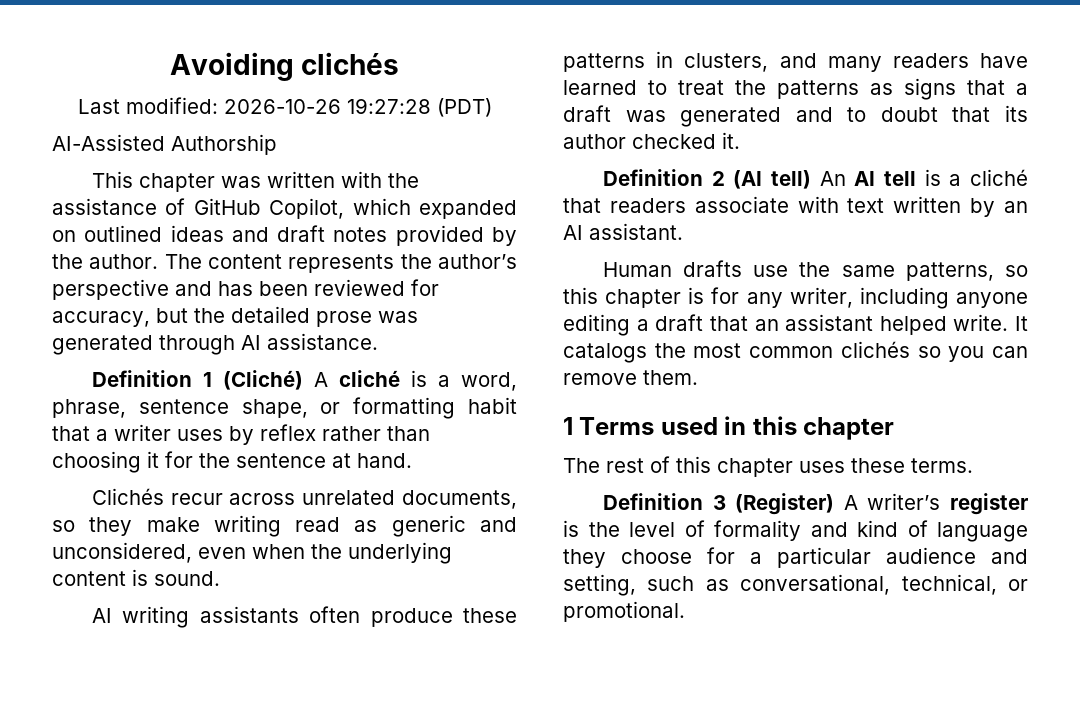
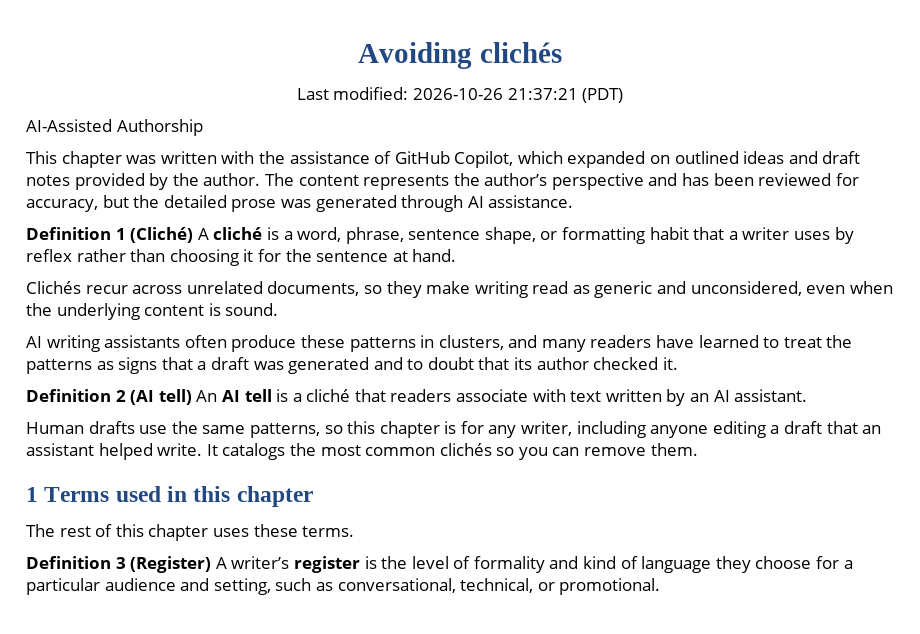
- Last modified: 2026-10-26 19:27:28 (PDT)
+ Last modified: 2026-10-26 21:37:21 (PDT)

